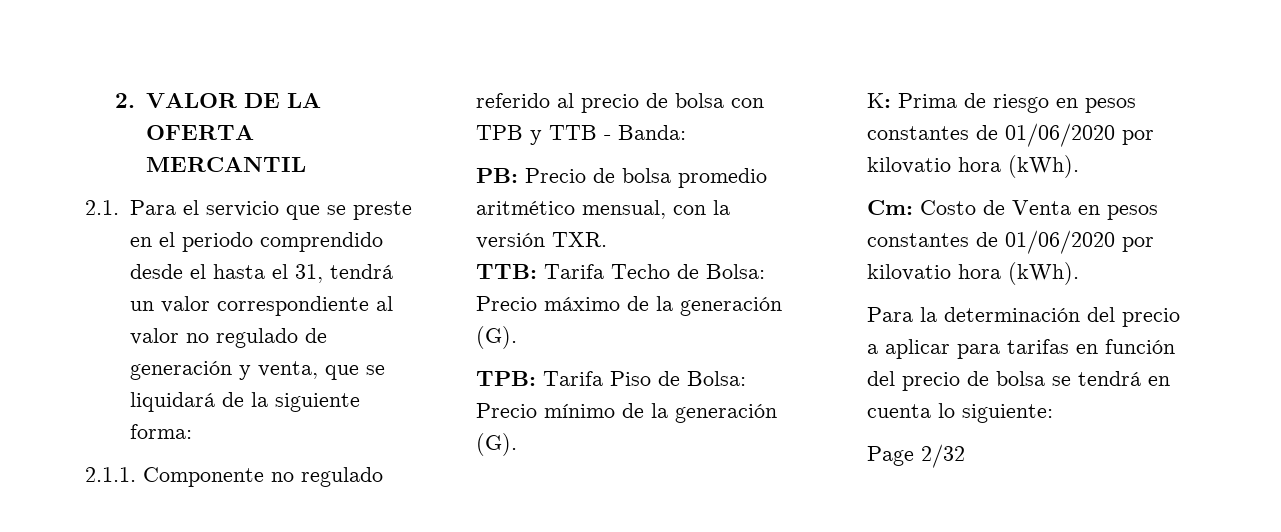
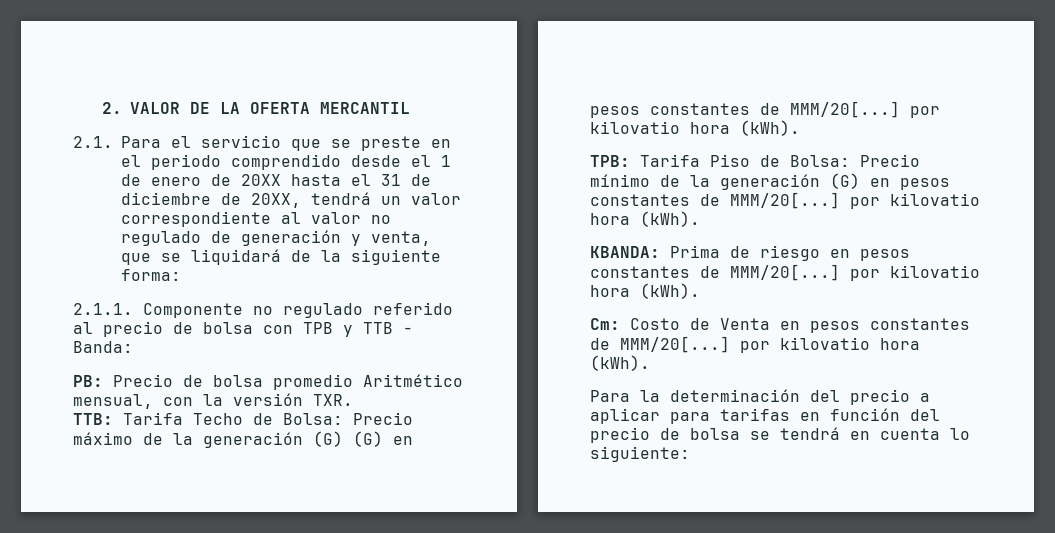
- 2.1. Para el servicio que se preste en el periodo comprendido desde el hasta el 31, tendrá un valor correspondiente al valor no regulado de generación y venta, que se liquidará de la siguiente forma:
+ 2.1. Para el servicio que se preste en el periodo comprendido desde el 1 de enero de 20XX hasta el 31 de diciembre de 20XX, tendrá un valor correspondiente al valor no regulado de generación y venta, que se liquidará de la siguiente forma:
- PB: Precio de bolsa promedio aritmético mensual, con la versión TXR.
+ PB: Precio de bolsa promedio Aritmético mensual, con la versión TXR.
- TTB: Tarifa Techo de Bolsa: Precio máximo de la generación (G).
+ TTB: Tarifa Techo de Bolsa: Precio máximo de la generación (G) (G) en pesos constantes de MMM/20[...] por kilovatio hora (kWh).
- TPB: Tarifa Piso de Bolsa: Precio mínimo de la generación (G).
- K: Prima de riesgo en pesos constantes de 01/06/2020 por kilovatio hora (kWh).
+ TPB: Tarifa Piso de Bolsa: Precio mínimo de la generación (G) en pesos constantes de MMM/20[...] por kilovatio hora (kWh).
+ KBANDA: Prima de riesgo en pesos constantes de MMM/20[...] por kilovatio hora (kWh).
- Cm: Costo de Venta en pesos constantes de 01/06/2020 por kilovatio hora (kWh).
+ Cm: Costo de Venta en pesos constantes de MMM/20[...] por kilovatio hora (kWh).
- Page 2/32

